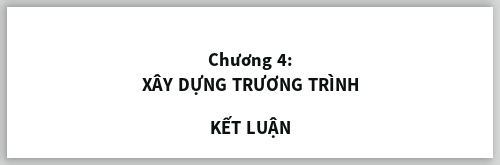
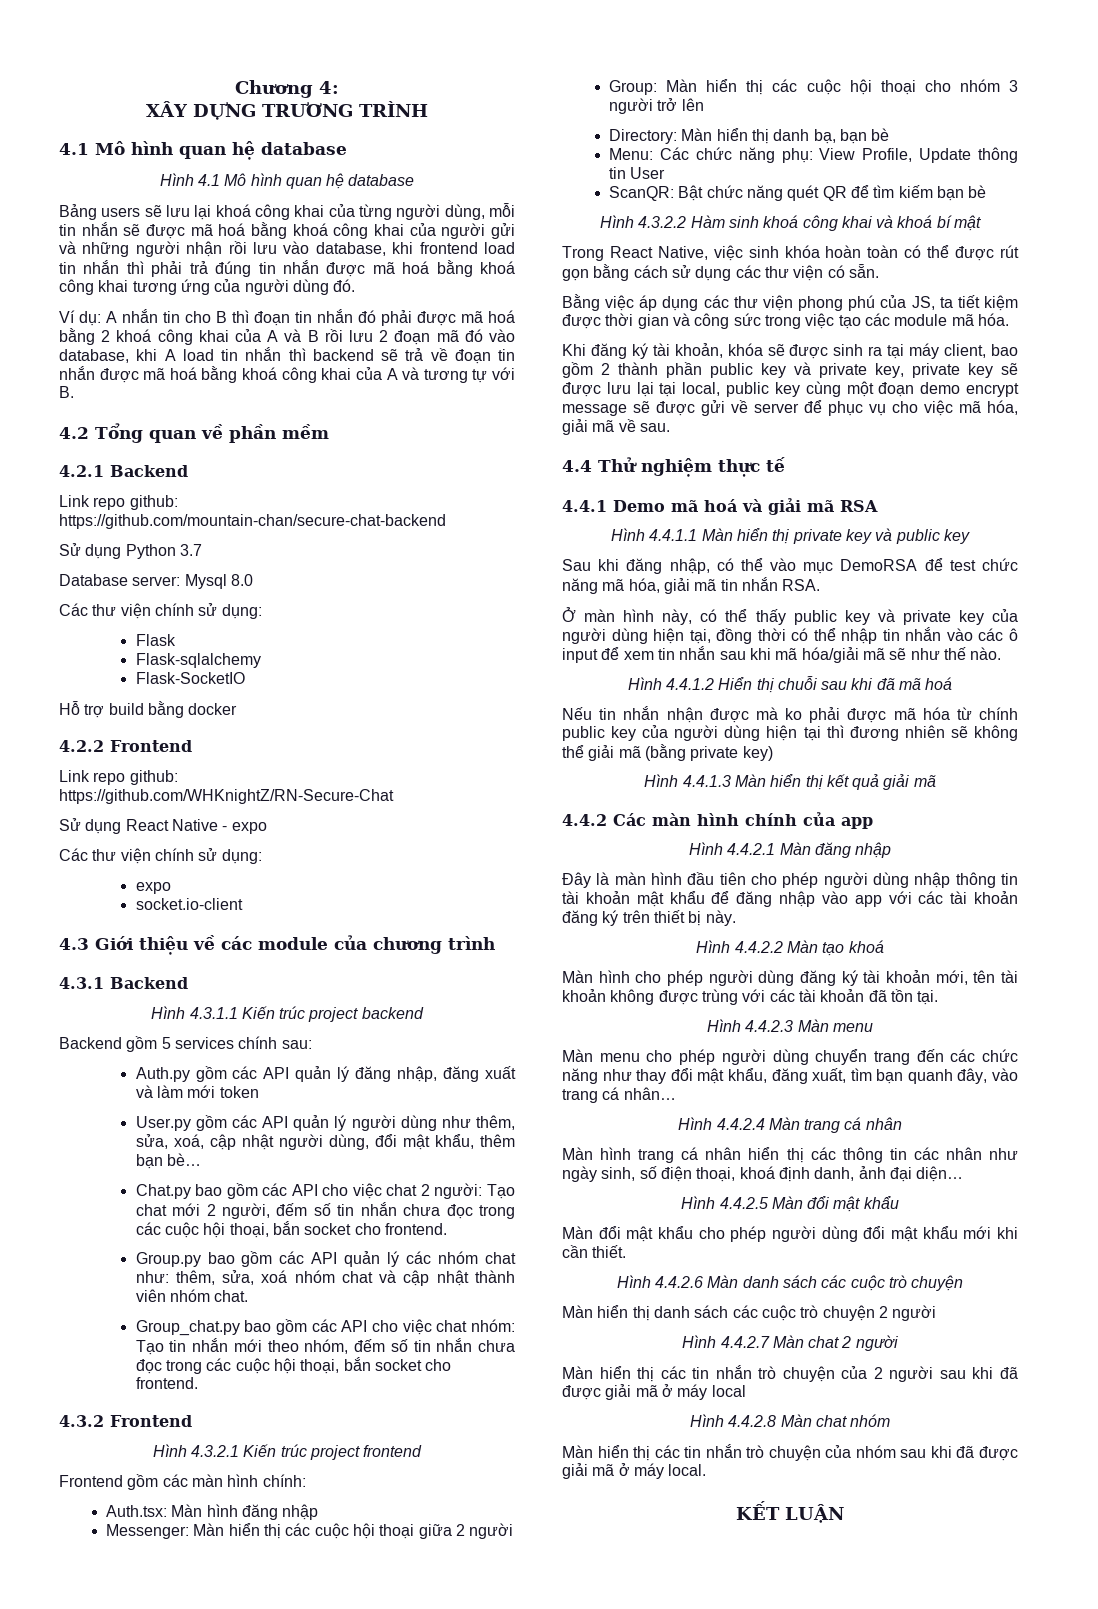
  XÂY DỰNG TRƯƠNG TRÌNH
+ 4.1 Mô hình quan hệ database
+ Hình 4.1 Mô hình quan hệ database
+ Bảng users sẽ lưu lại khoá công khai của từng người dùng, mỗi tin nhắn sẽ được mã hoá bằng khoá công khai của người gửi và những người nhận rồi lưu vào database, khi frontend load tin nhắn thì phải trả đúng tin nhắn được mã hoá bằng khoá công khai tương ứng của người dùng đó.
+ Ví dụ: A nhắn tin cho B thì đoạn tin nhắn đó phải được mã hoá bằng 2 khoá công khai của A và B rồi lưu 2 đoạn mã đó vào database, khi A load tin nhắn thì backend sẽ trả về đoạn tin nhắn được mã hoá bằng khoá công khai của A và tương tự với B.
+ 4.2 Tổng quan về phần mềm
+ 4.2.1 Backend
+ Link repo github: https://github.com/mountain-chan/secure-chat-backend
+ Sử dụng Python 3.7
+ Database server: Mysql 8.0
+ Các thư viện chính sử dụng:
+ Flask
+ Flask-sqlalchemy
+ Flask-SocketIO
+ Hỗ trợ build bằng docker
+ 4.2.2 Frontend
+ Link repo github: https://github.com/WHKnightZ/RN-Secure-Chat
+ Sử dụng React Native - expo
+ Các thư viện chính sử dụng:
+ expo
+ socket.io-client
+ 4.3 Giới thiệu về các module của chương trình
+ 4.3.1 Backend
+ Hình 4.3.1.1 Kiến trúc project backend
+ Backend gồm 5 services chính sau:
+ Auth.py gồm các API quản lý đăng nhập, đăng xuất và làm mới token
+ User.py gồm các API quản lý người dùng như thêm, sửa, xoá, cập nhật người dùng, đổi mật khẩu, thêm bạn bè…
+ Chat.py bao gồm các API cho việc chat 2 người: Tạo chat mới 2 người, đếm số tin nhắn chưa đọc trong các cuộc hội thoại, bắn socket cho frontend.
+ Group.py bao gồm các API quản lý các nhóm chat như: thêm, sửa, xoá nhóm chat và cập nhật thành viên nhóm chat.
+ Group_chat.py bao gồm các API cho việc chat nhóm: Tạo tin nhắn mới theo nhóm, đếm số tin nhắn chưa đọc trong các cuộc hội thoại, bắn socket cho frontend.
+ 4.3.2 Frontend
+ Hình 4.3.2.1 Kiến trúc project frontend
+ Frontend gồm các màn hình chính:
+ Auth.tsx: Màn hình đăng nhập
+ Messenger: Màn hiển thị các cuộc hội thoại giữa 2 người
+ Group: Màn hiển thị các cuộc hội thoại cho nhóm 3 người trở lên
+ Directory: Màn hiển thị danh bạ, bạn bè
+ Menu: Các chức năng phụ: View Profile, Update thông tin User
+ ScanQR: Bật chức năng quét QR để tìm kiếm bạn bè
+ Hình 4.3.2.2 Hàm sinh khoá công khai và khoá bí mật
+ Trong React Native, việc sinh khóa hoàn toàn có thể được rút gọn bằng cách sử dụng các thư viện có sẵn.
+ Bằng việc áp dụng các thư viện phong phú của JS, ta tiết kiệm được thời gian và công sức trong việc tạo các module mã hóa.
+ Khi đăng ký tài khoản, khóa sẽ được sinh ra tại máy client, bao gồm 2 thành phần public key và private key, private key sẽ được lưu lại tại local, public key cùng một đoạn demo encrypt message sẽ được gửi về server để phục vụ cho việc mã hóa, giải mã về sau.
+ 4.4 Thử nghiệm thực tế
+ 4.4.1 Demo mã hoá và giải mã RSA
+ Hình 4.4.1.1 Màn hiển thị private key và public key
+ Sau khi đăng nhập, có thể vào mục DemoRSA để test chức năng mã hóa, giải mã tin nhắn RSA.
+ Ở màn hình này, có thể thấy public key và private key của người dùng hiện tại, đồng thời có thể nhập tin nhắn vào các ô input để xem tin nhắn sau khi mã hóa/giải mã sẽ như thế nào.
+ Hình 4.4.1.2 Hiển thị chuỗi sau khi đã mã hoá
+ Nếu tin nhắn nhận được mà ko phải được mã hóa từ chính public key của người dùng hiện tại thì đương nhiên sẽ không thể giải mã (bằng private key)
+ Hình 4.4.1.3 Màn hiển thị kết quả giải mã
+ 4.4.2 Các màn hình chính của app
+ Hình 4.4.2.1 Màn đăng nhập
+ Đây là màn hình đầu tiên cho phép người dùng nhập thông tin tài khoản mật khẩu để đăng nhập vào app với các tài khoản đăng ký trên thiết bị này.
+ Hình 4.4.2.2 Màn tạo khoá
+ Màn hình cho phép người dùng đăng ký tài khoản mới, tên tài khoản không được trùng với các tài khoản đã tồn tại.
+ Hình 4.4.2.3 Màn menu
+ Màn menu cho phép người dùng chuyển trang đến các chức năng như thay đổi mật khẩu, đăng xuất, tìm bạn quanh đây, vào trang cá nhân…
+ Hình 4.4.2.4 Màn trang cá nhân
+ Màn hình trang cá nhân hiển thị các thông tin các nhân như ngày sinh, số điện thoại, khoá định danh, ảnh đại diện…
+ Hình 4.4.2.5 Màn đổi mật khẩu
+ Màn đổi mật khẩu cho phép người dùng đổi mật khẩu mới khi cần thiết.
+ Hình 4.4.2.6 Màn danh sách các cuộc trò chuyện
+ Màn hiển thị danh sách các cuộc trò chuyện 2 người
+ Hình 4.4.2.7 Màn chat 2 người
+ Màn hiển thị các tin nhắn trò chuyện của 2 người sau khi đã được giải mã ở máy local
+ Hình 4.4.2.8 Màn chat nhóm
+ Màn hiển thị các tin nhắn trò chuyện của nhóm sau khi đã được giải mã ở máy local.

